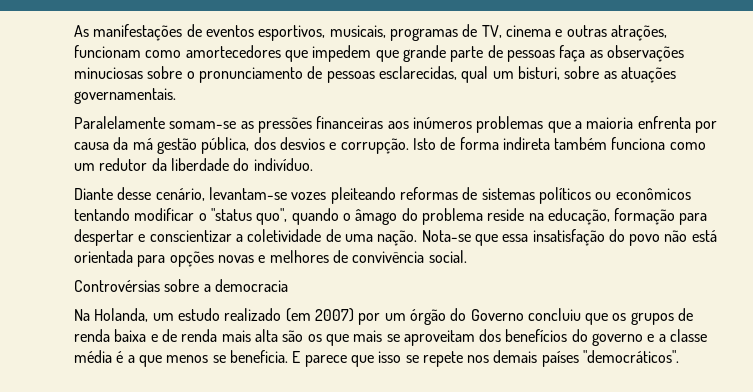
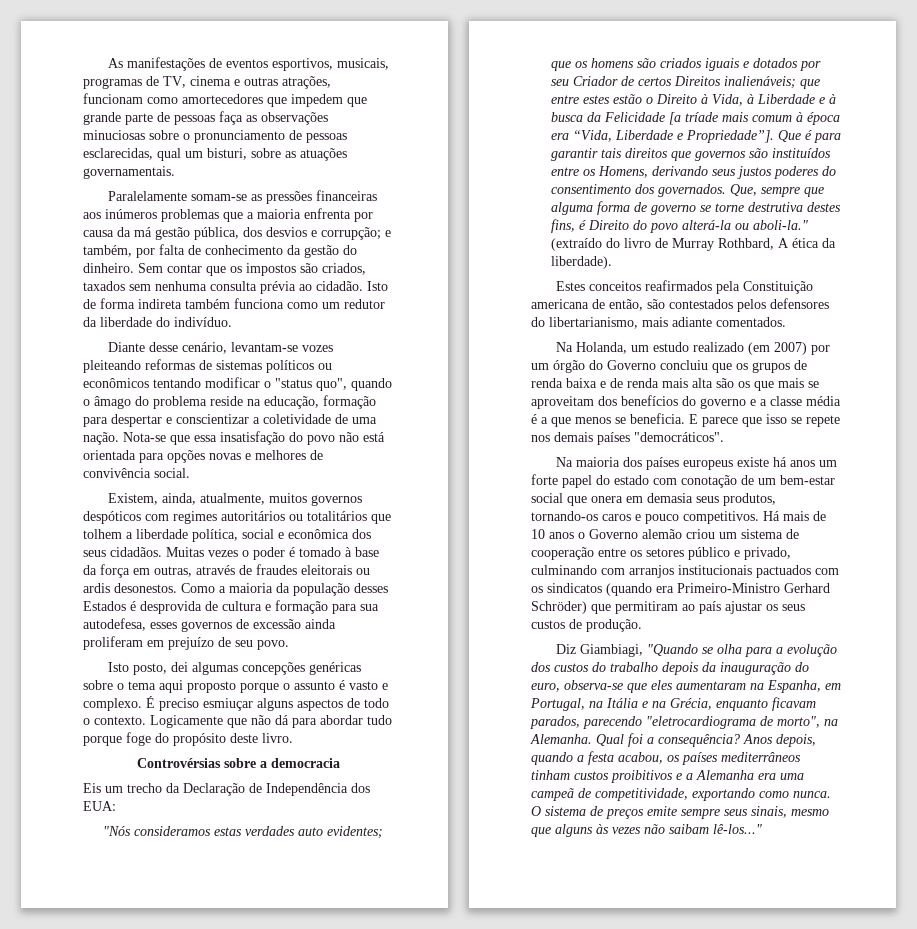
- Paralelamente somam-se as pressões financeiras aos inúmeros problemas que a maioria enfrenta por causa da má gestão pública, dos desvios e corrupção.
+ Paralelamente somam-se as pressões financeiras aos inúmeros problemas que a maioria enfrenta por causa da má gestão pública, dos desvios e corrupção; e também, por falta de conhecimento da gestão do dinheiro. Sem contar que os impostos são criados, taxados sem nenhuma consulta prévia ao cidadão.
+ Existem, ainda, atualmente, muitos governos despóticos com regimes autoritários ou totalitários que tolhem a liberdade política, social e econômica dos seus cidadãos. Muitas vezes o poder é tomado à base da força em outras, através de fraudes eleitorais ou ardis desonestos. Como a maioria da população desses Estados é desprovida de cultura e formação para sua autodefesa, esses governos de excessão ainda proliferam em prejuízo de seu povo.
+ Isto posto, dei algumas concepções genéricas sobre o tema aqui proposto porque o assunto é vasto e complexo. É preciso esmiuçar alguns aspectos de todo o contexto. Logicamente que não dá para abordar tudo porque foge do propósito deste livro.
  Controvérsias sobre a democracia
+ Eis um trecho da Declaração de Independência dos EUA:
+ "Nós consideramos estas verdades auto evidentes; que os homens são criados iguais e dotados por seu Criador de certos Direitos inalienáveis; que entre estes estão o Direito à Vida, à Liberdade e à busca da Felicidade [a tríade mais comum à época era “Vida, Liberdade e Propriedade”]. Que é para garantir tais direitos que governos são instituídos entre os Homens, derivando seus justos poderes do consentimento dos governados. Que, sempre que alguma forma de governo se torne destrutiva destes fins, é Direito do povo alterá-la ou aboli-la." (extraído do livro de Murray Rothbard, A ética da liberdade).
+ Estes conceitos reafirmados pela Constituição americana de então, são contestados pelos defensores do libertarianismo, mais adiante comentados.
+ Na maioria dos países europeus existe há anos um forte papel do estado com conotação de um bem-estar social que onera em demasia seus produtos, tornando-os caros e pouco competitivos. Há mais de 10 anos o Governo alemão criou um sistema de cooperação entre os setores público e privado, culminando com arranjos institucionais pactuados com os sindicatos (quando era Primeiro-Ministro Gerhard Schröder) que permitiram ao país ajustar os seus custos de produção.
+ Diz Giambiagi, "Quando se olha para a evolução dos custos do trabalho depois da inauguração do euro, observa-se que eles aumentaram na Espanha, em Portugal, na Itália e na Grécia, enquanto ficavam parados, parecendo "eletrocardiograma de morto", na Alemanha. Qual foi a consequência? Anos depois, quando a festa acabou, os países mediterrâneos tinham custos proibitivos e a Alemanha era uma campeã de competitividade, exportando como nunca. O sistema de preços emite sempre seus sinais, mesmo que alguns às vezes não saibam lê-los..."

